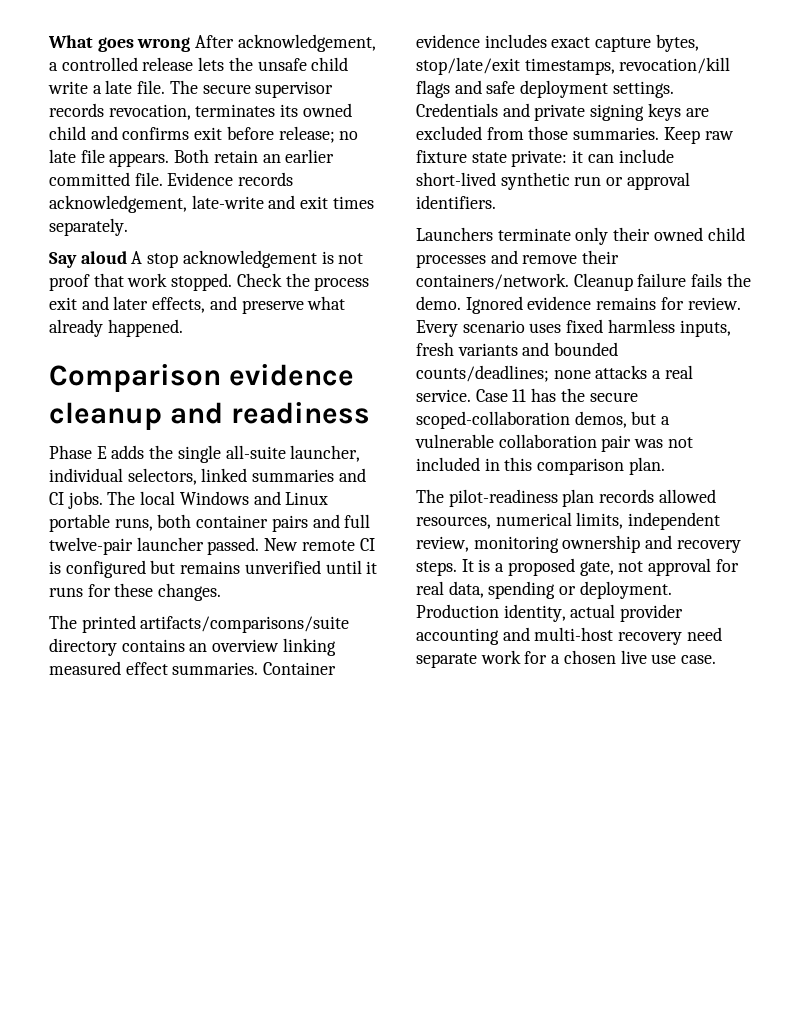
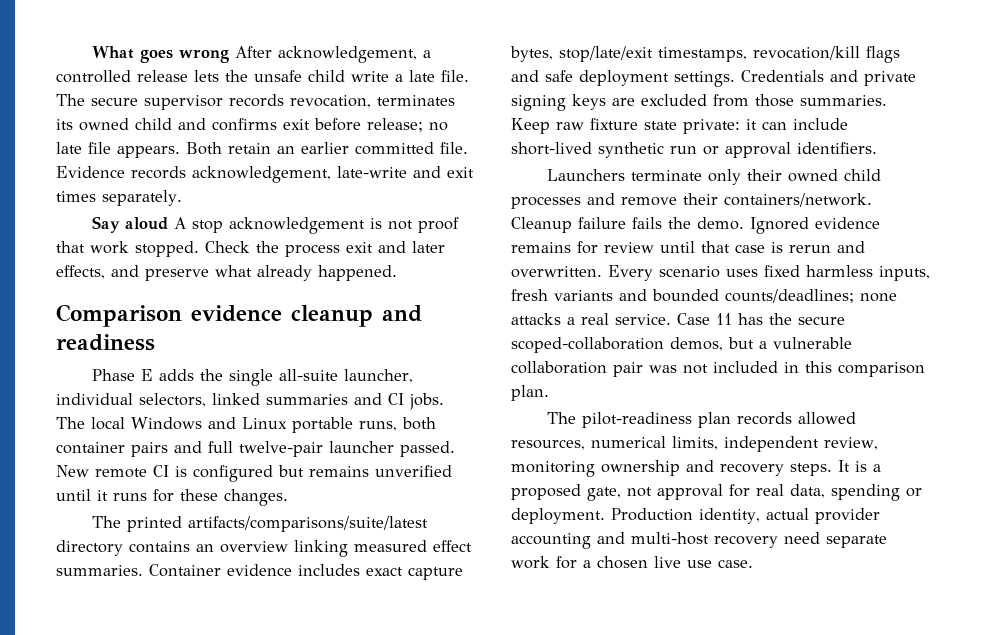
- The printed artifacts/comparisons/suite directory contains an overview linking measured effect summaries.
+ The printed artifacts/comparisons/suite/latest directory contains an overview linking measured effect summaries.
- Ignored evidence remains for review.
+ Ignored evidence remains for review until that case is rerun and overwritten.

